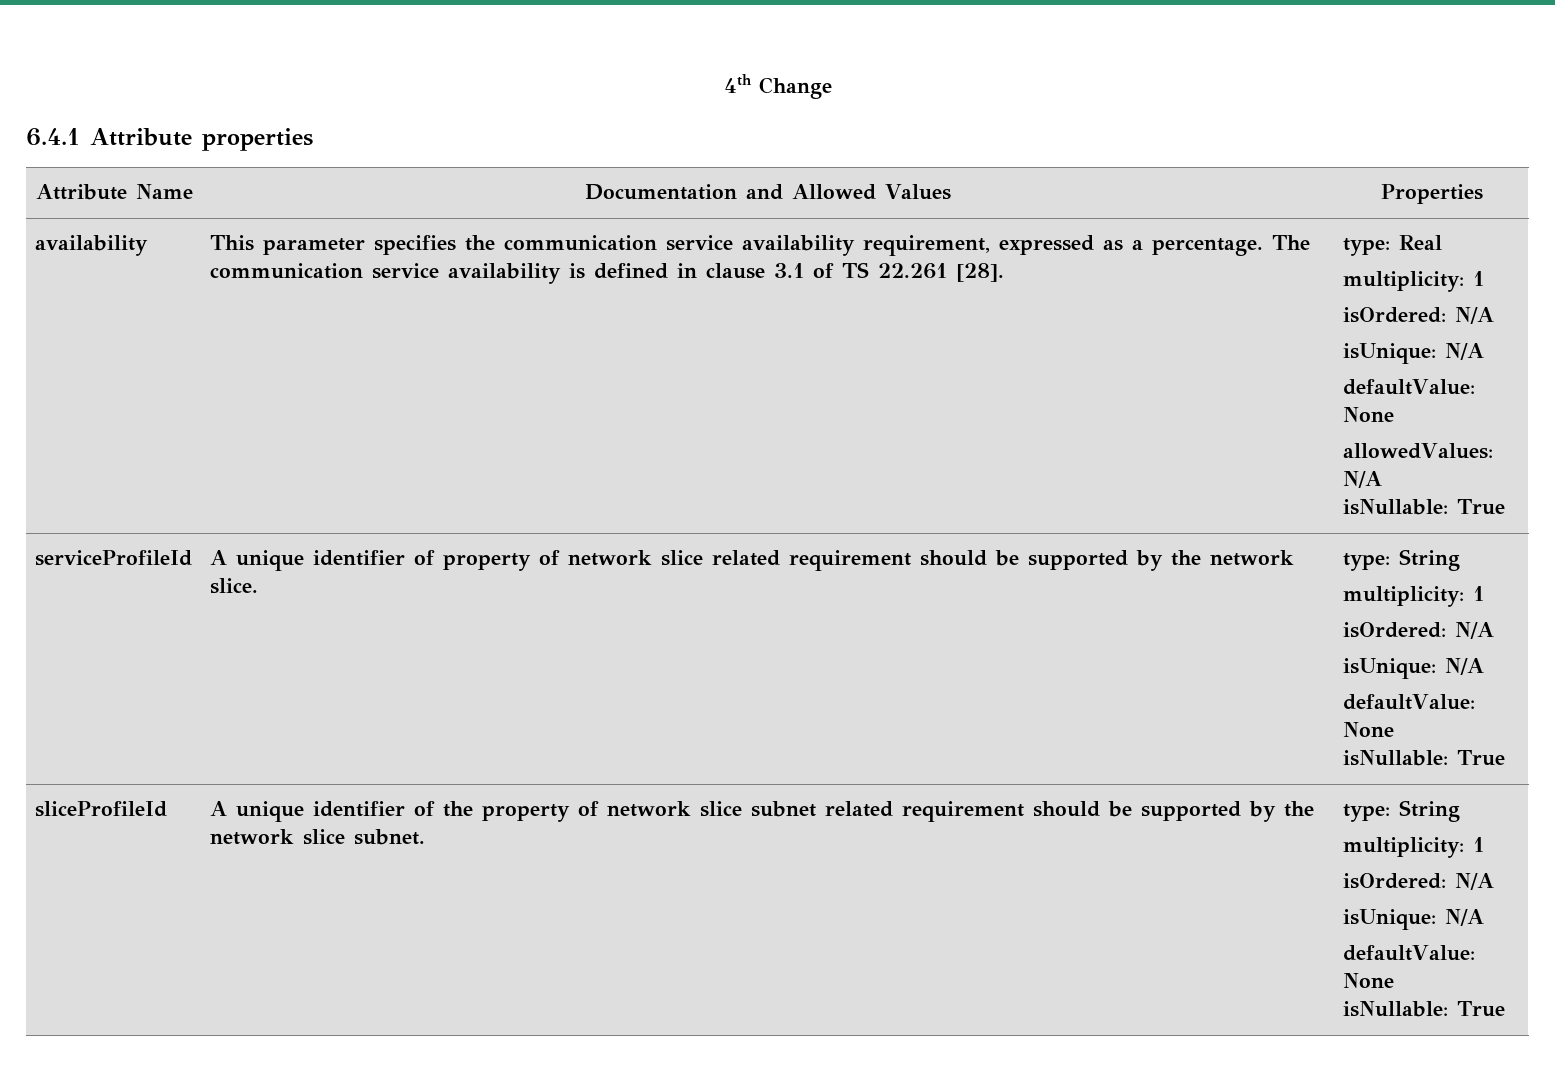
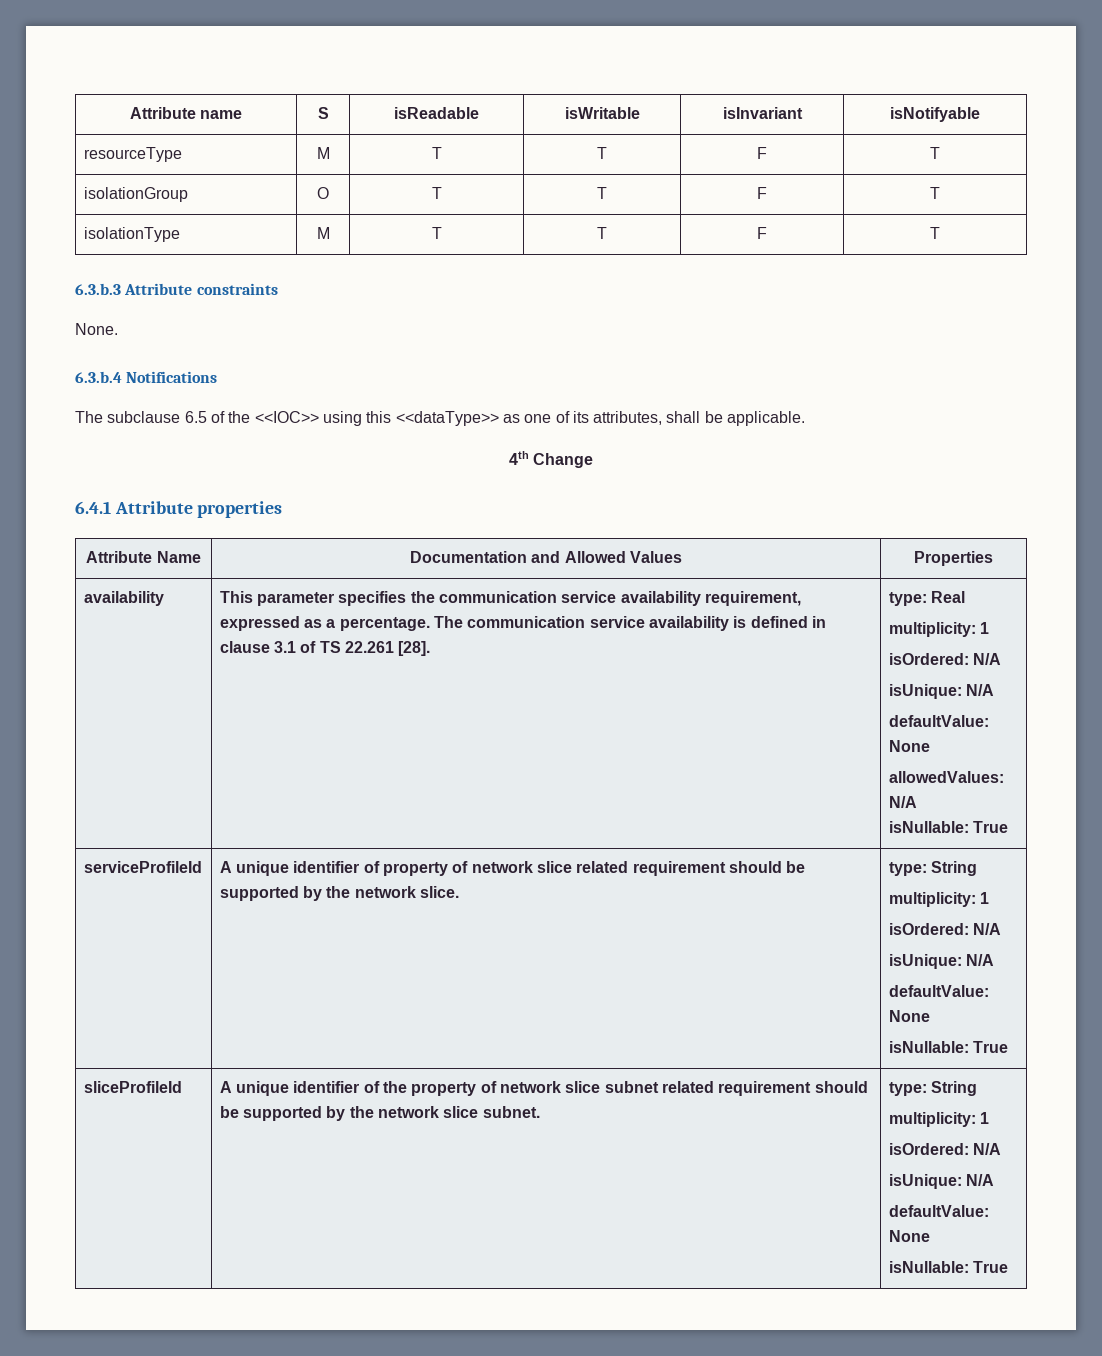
+ Attribute name | S | isReadable | isWritable | isInvariant | isNotifyable
+ resourceType | M | T | T | F | T
+ isolationGroup | O | T | T | F | T
+ isolationType | M | T | T | F | T
+ 6.3.b.3 Attribute constraints
+ None.
+ 6.3.b.4 Notifications
+ The subclause 6.5 of the <<IOC>> using this <<dataType>> as one of its attributes, shall be applicable.

